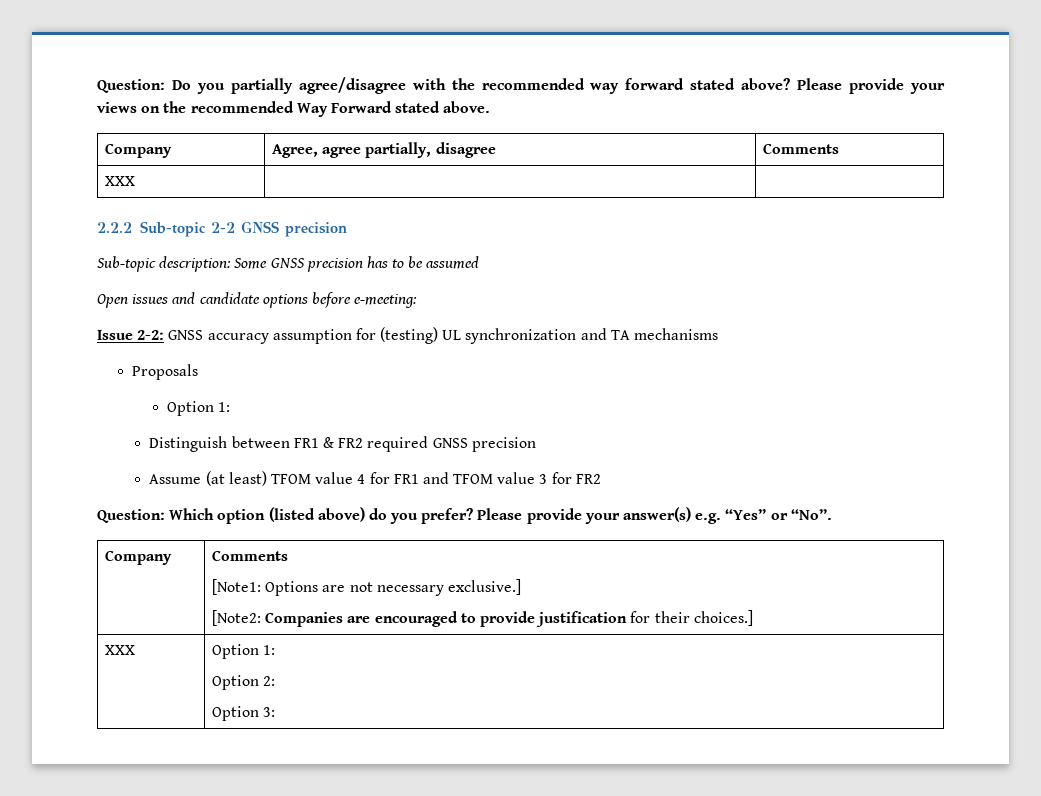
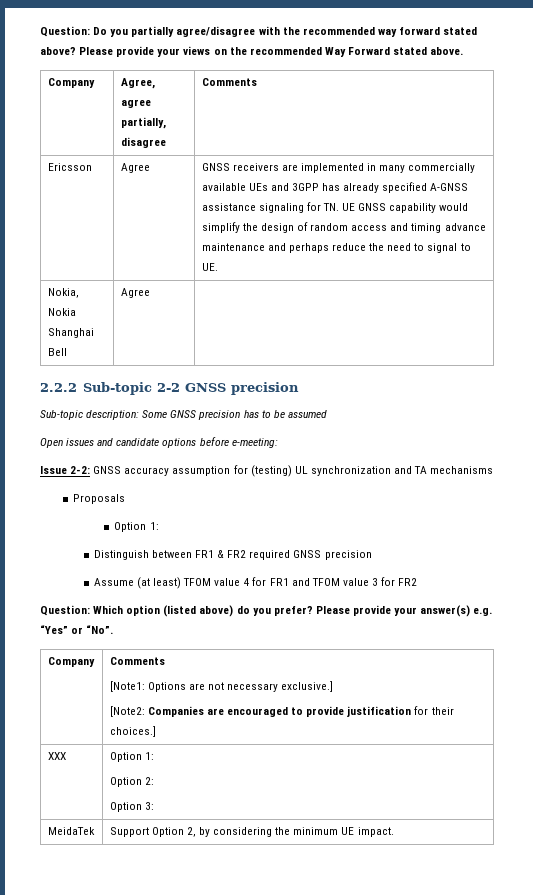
  Company | Agree, agree partially, disagree | Comments
- XXX
+ Ericsson | Agree | GNSS receivers are implemented in many commercially available UEs and 3GPP has already specified A-GNSS assistance signaling for TN. UE GNSS capability would simplify the design of random access and timing advance maintenance and perhaps reduce the need to signal to UE.
+ Nokia, Nokia Shanghai Bell | Agree |
+ MeidaTek | Support Option 2, by considering the minimum UE impact.

